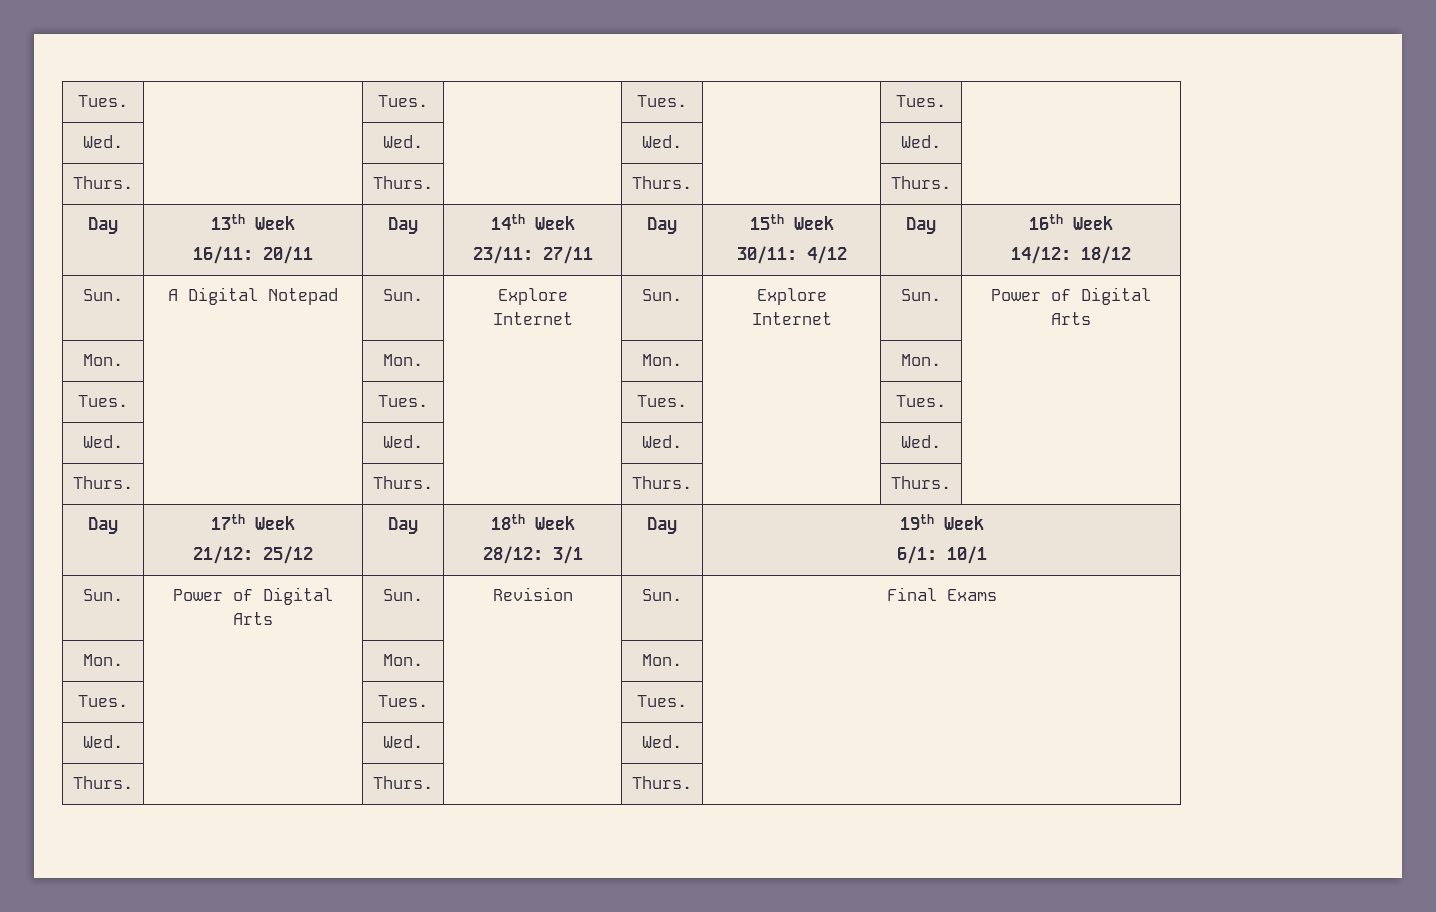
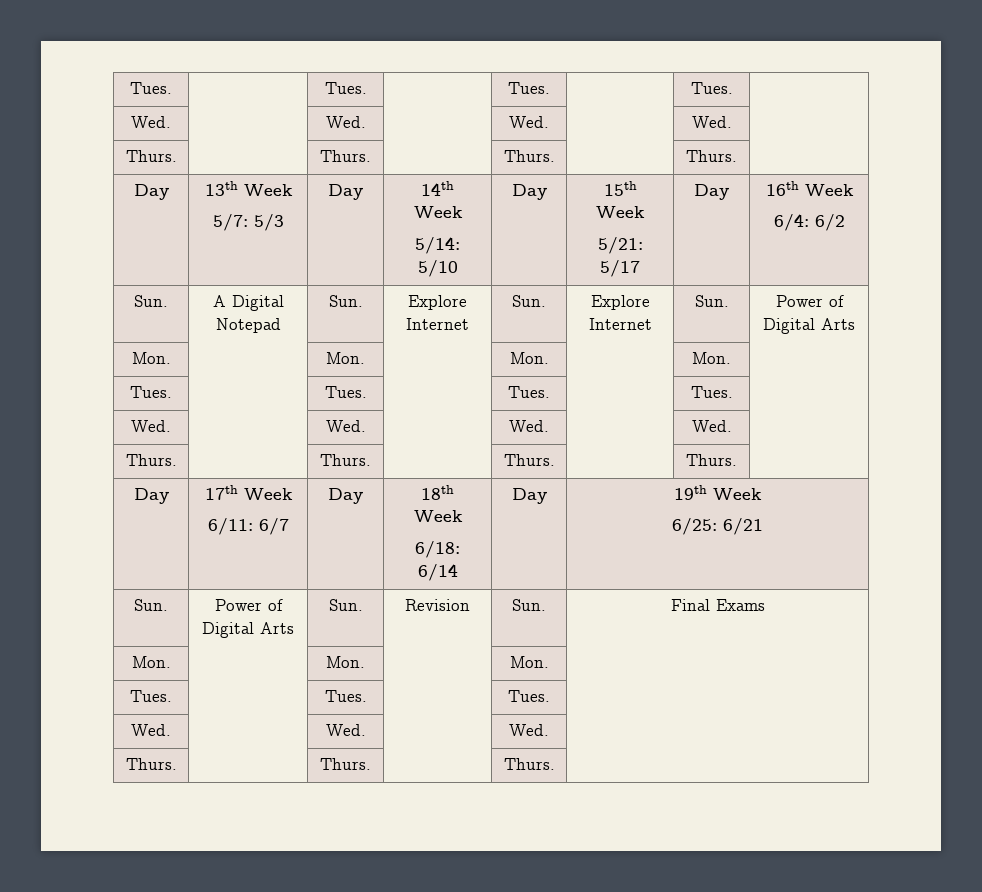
  Day | 13th Week
- 16/11: 20/11 | Day | 14th Week
- 23/11: 27/11 | Day | 15th Week
- 30/11: 4/12 | Day | 16th Week
- 14/12: 18/12
+ 5/7: 5/3 | Day | 14th Week
+ 5/14: 5/10 | Day | 15th Week
+ 5/21: 5/17 | Day | 16th Week
+ 6/4: 6/2
  Day | 17th Week
- 21/12: 25/12 | Day | 18th Week
- 28/12: 3/1 | Day | 19th Week
- 6/1: 10/1
+ 6/11: 6/7 | Day | 18th Week
+ 6/18: 6/14 | Day | 19th Week
+ 6/25: 6/21

